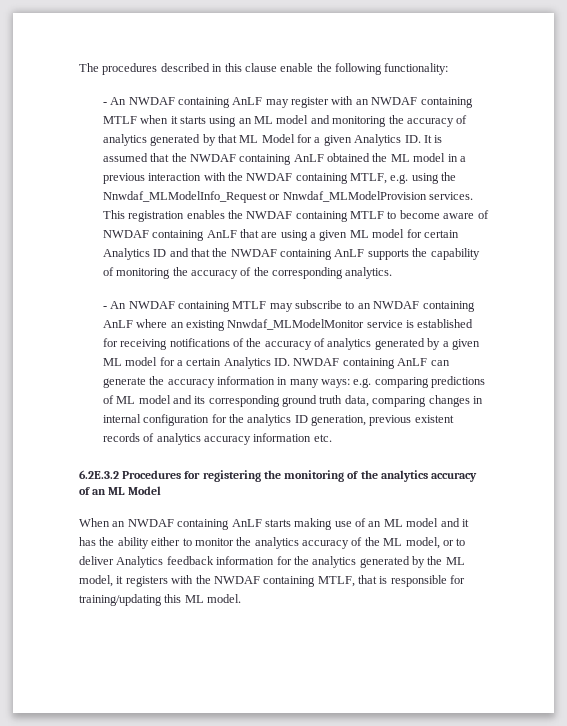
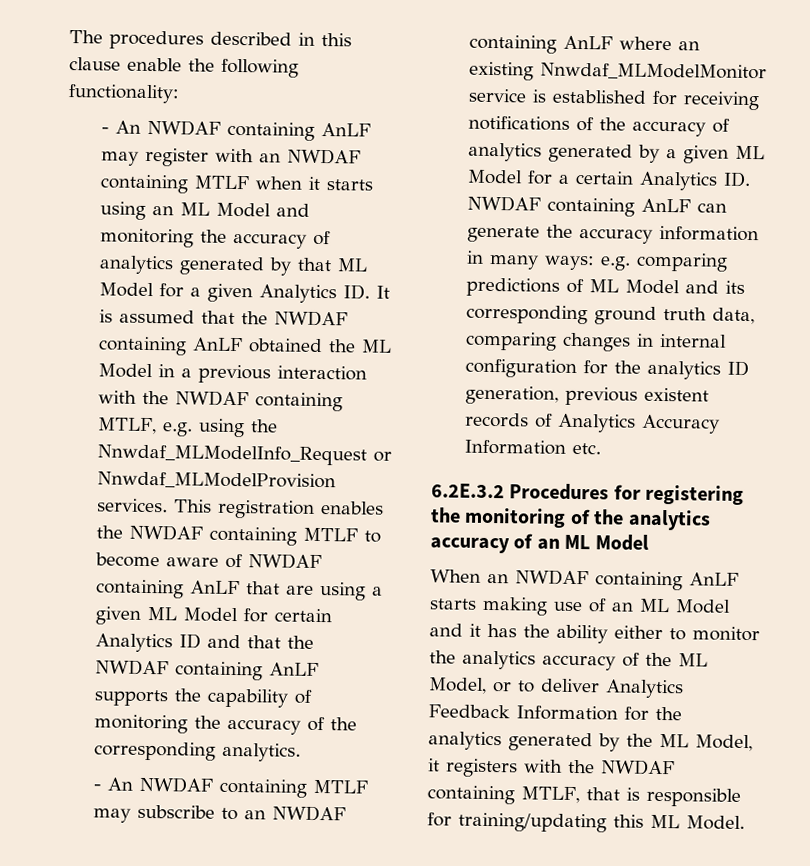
- - An NWDAF containing AnLF may register with an NWDAF containing MTLF when it starts using an ML model and monitoring the accuracy of analytics generated by that ML Model for a given Analytics ID. It is assumed that the NWDAF containing AnLF obtained the ML model in a previous interaction with the NWDAF containing MTLF, e.g. using the Nnwdaf_MLModelInfo_Request or Nnwdaf_MLModelProvision services.
+ - An NWDAF containing AnLF may register with an NWDAF containing MTLF when it starts using an ML Model and monitoring the accuracy of analytics generated by that ML Model for a given Analytics ID. It is assumed that the NWDAF containing AnLF obtained the ML Model in a previous interaction with the NWDAF containing MTLF, e.g. using the Nnwdaf_MLModelInfo_Request or Nnwdaf_MLModelProvision services.
- This registration enables the NWDAF containing MTLF to become aware of NWDAF containing AnLF that are using a given ML model for certain Analytics ID and that the NWDAF containing AnLF supports the capability of monitoring the accuracy of the corresponding analytics.
+ This registration enables the NWDAF containing MTLF to become aware of NWDAF containing AnLF that are using a given ML Model for certain Analytics ID and that the NWDAF containing AnLF supports the capability of monitoring the accuracy of the corresponding analytics.
- - An NWDAF containing MTLF may subscribe to an NWDAF containing AnLF where an existing Nnwdaf_MLModelMonitor service is established for receiving notifications of the accuracy of analytics generated by a given ML model for a certain Analytics ID. NWDAF containing AnLF can generate the accuracy information in many ways:
+ - An NWDAF containing MTLF may subscribe to an NWDAF containing AnLF where an existing Nnwdaf_MLModelMonitor service is established for receiving notifications of the accuracy of analytics generated by a given ML Model for a certain Analytics ID. NWDAF containing AnLF can generate the accuracy information in many ways:
- e.g. comparing predictions of ML model and its corresponding ground truth data, comparing changes in internal configuration for the analytics ID generation, previous existent records of analytics accuracy information etc.
+ e.g. comparing predictions of ML Model and its corresponding ground truth data, comparing changes in internal configuration for the analytics ID generation, previous existent records of Analytics Accuracy Information etc.
- When an NWDAF containing AnLF starts making use of an ML model and it has the ability either to monitor the analytics accuracy of the ML model, or to deliver Analytics feedback information for the analytics generated by the ML model, it registers with the NWDAF containing MTLF, that is responsible for training/updating this ML model.
+ When an NWDAF containing AnLF starts making use of an ML Model and it has the ability either to monitor the analytics accuracy of the ML Model, or to deliver Analytics Feedback Information for the analytics generated by the ML Model, it registers with the NWDAF containing MTLF, that is responsible for training/updating this ML Model.

